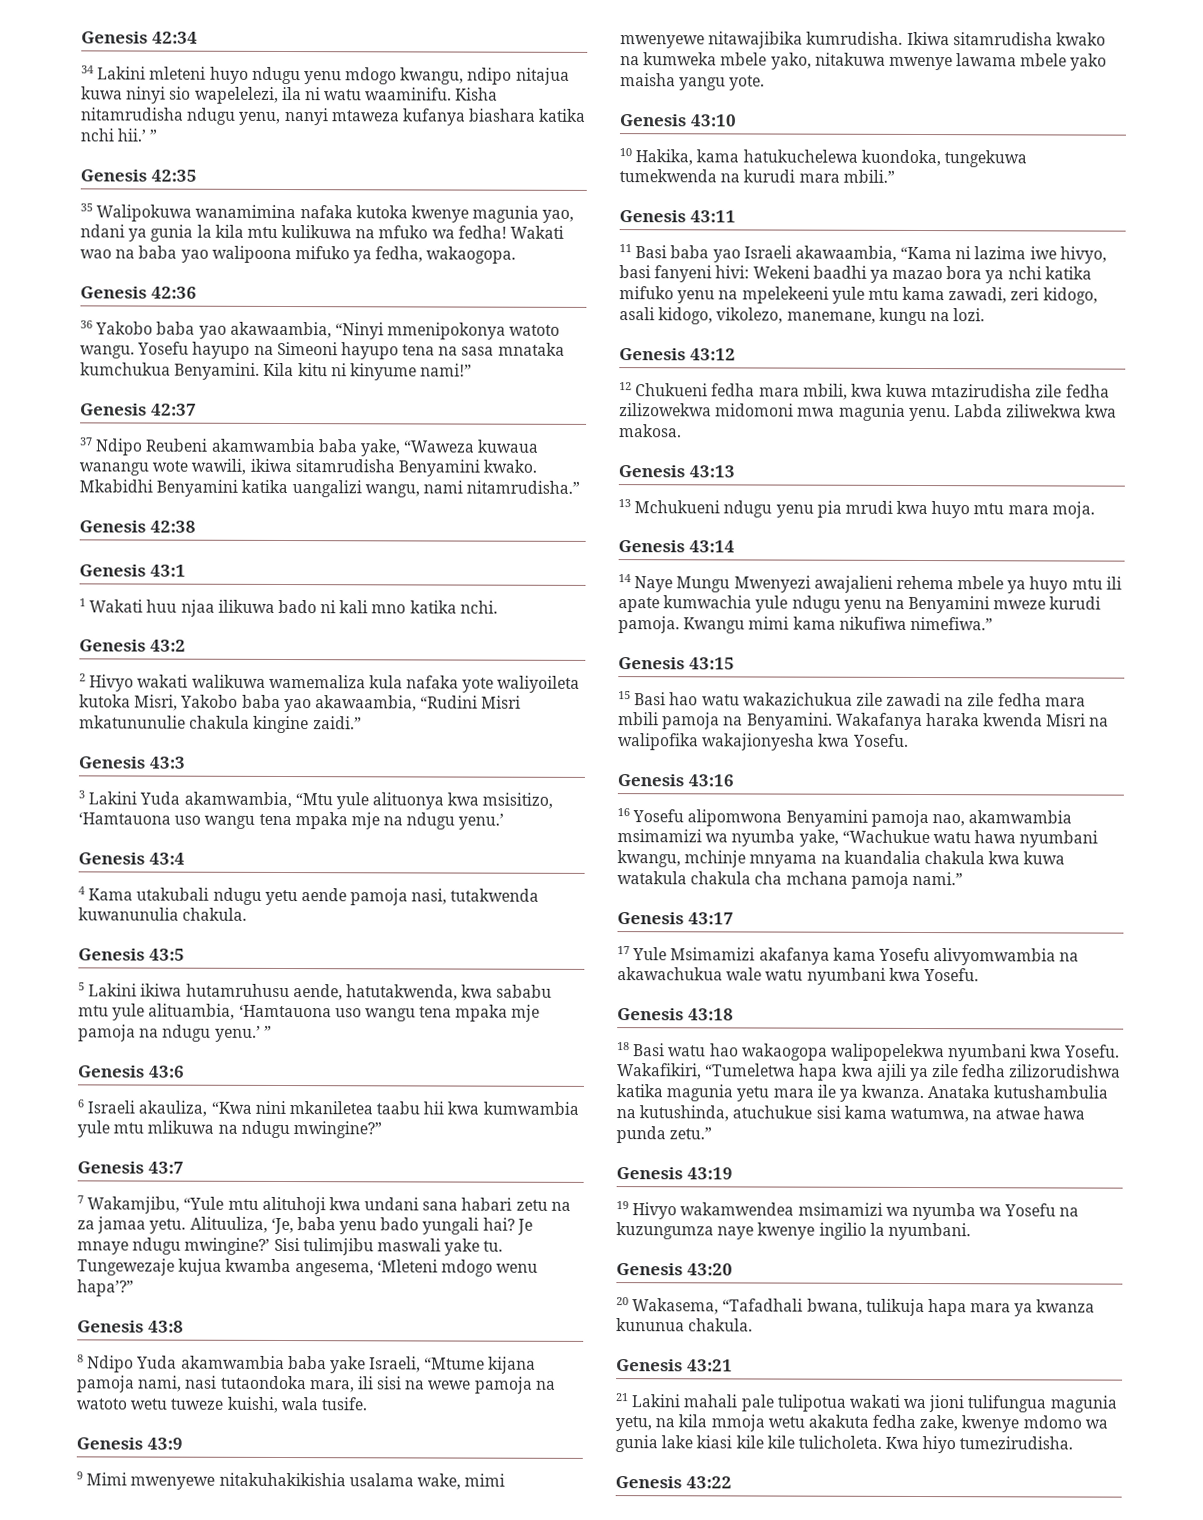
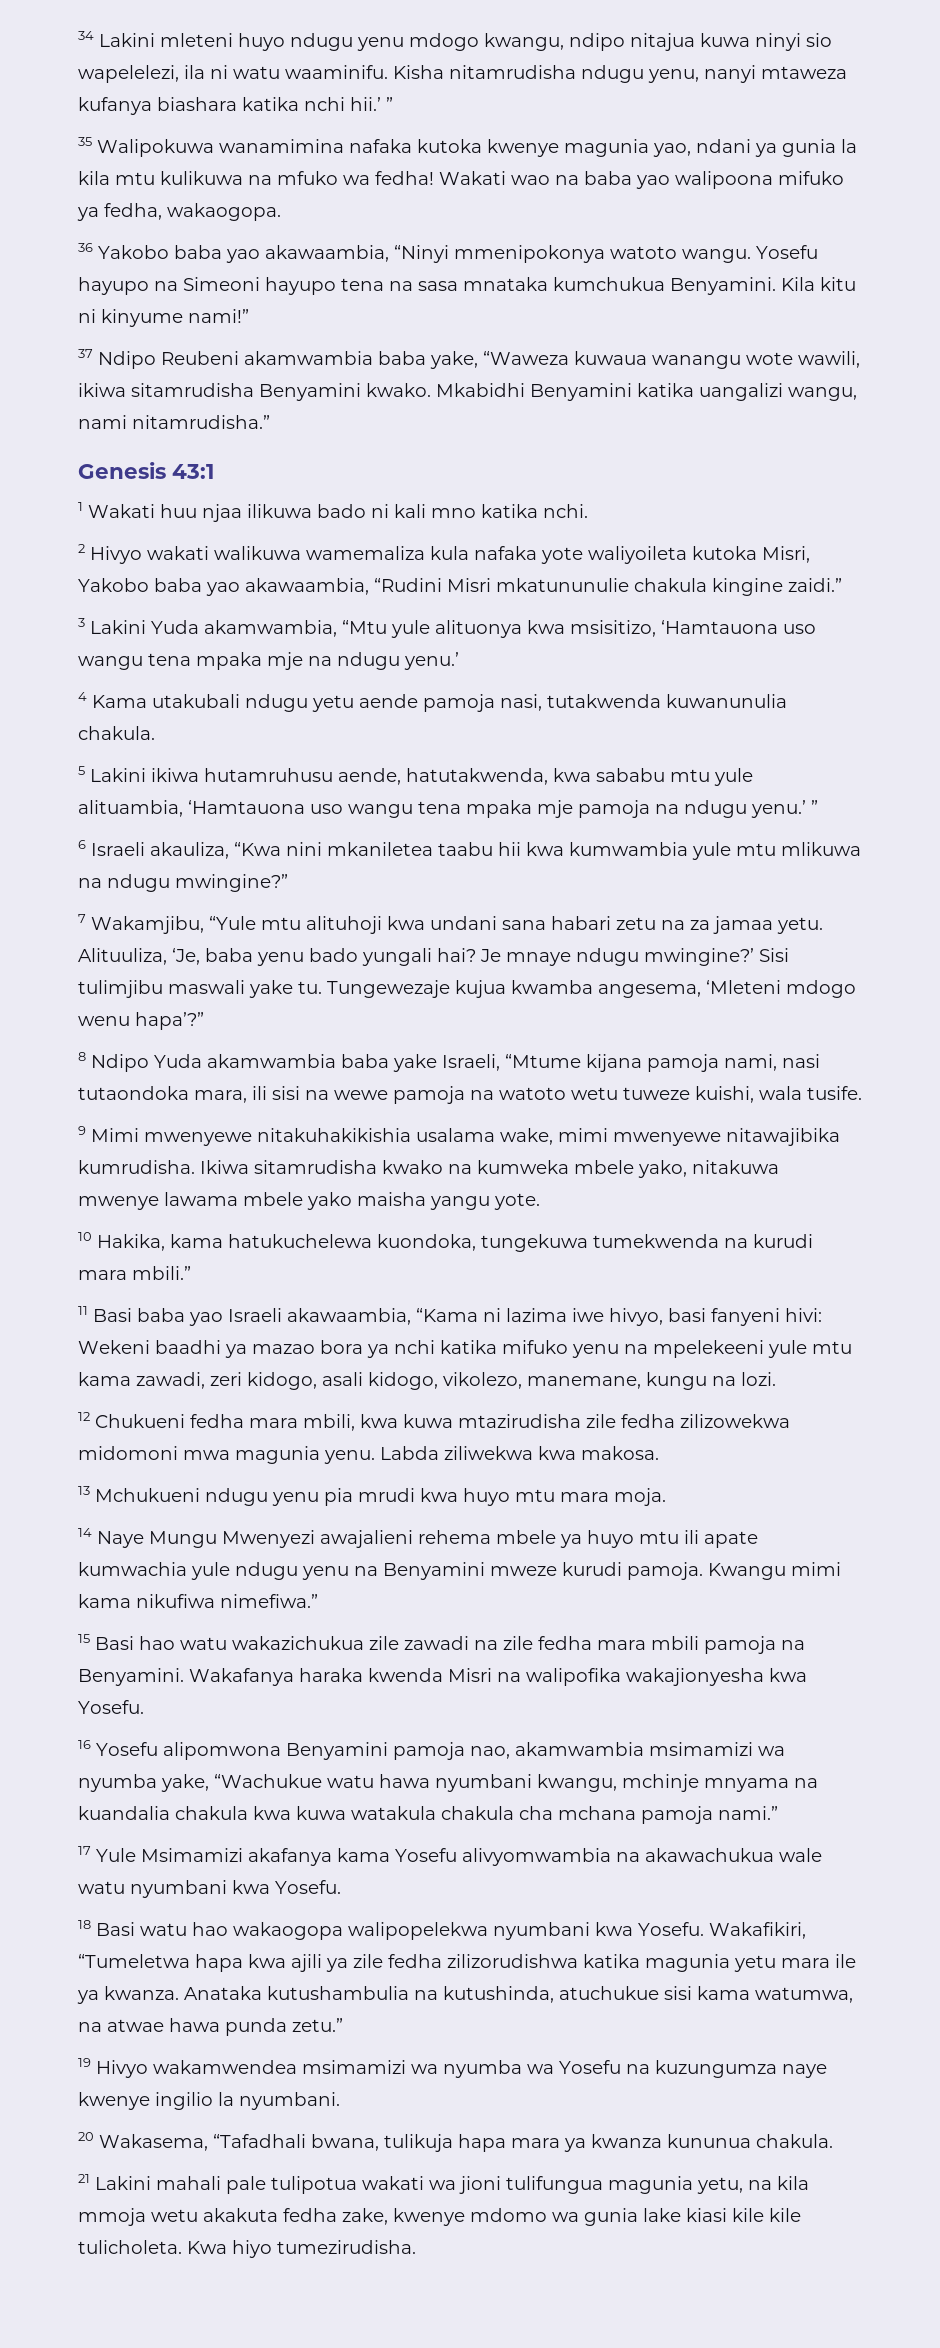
- Genesis 42:34
- Genesis 42:35
- Genesis 42:36
- Genesis 42:37
- Genesis 42:38
- Genesis 43:2
- Genesis 43:3
- Genesis 43:4
- Genesis 43:5
- Genesis 43:6
- Genesis 43:7
- Genesis 43:8
- Genesis 43:9
- Genesis 43:10
- Genesis 43:11
- Genesis 43:12
- Genesis 43:13
- Genesis 43:14
- Genesis 43:15
- Genesis 43:16
- Genesis 43:17
- Genesis 43:18
- Genesis 43:19
- Genesis 43:20
- Genesis 43:21
- Genesis 43:22

